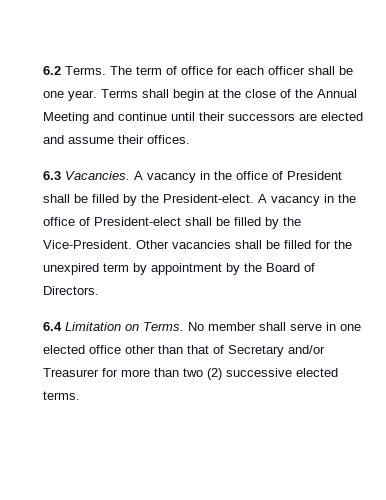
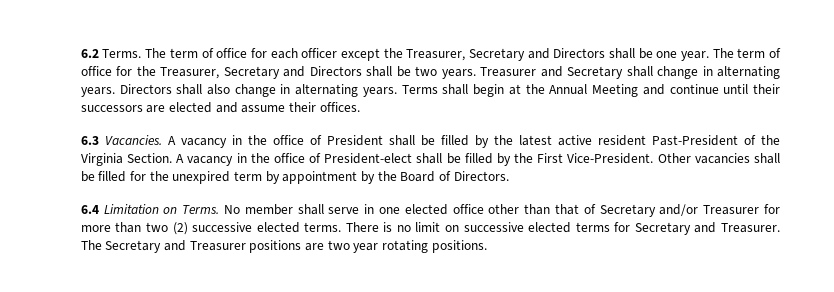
- The term of office for each officer shall be one year.
+ The term of office for each officer except the Treasurer, Secretary and Directors shall be one year. The term of office for the Treasurer, Secretary and Directors shall be two years. Treasurer and Secretary shall change in alternating years. Directors shall also change in alternating years.
- Terms shall begin at the close of the Annual Meeting and continue until their successors are elected and assume their offices.
+ Terms shall begin at the Annual Meeting and continue until their successors are elected and assume their offices.
- A vacancy in the office of President shall be filled by the President-elect.
+ A vacancy in the office of President shall be filled by the latest active resident Past-President of the Virginia Section.
- A vacancy in the office of President-elect shall be filled by the Vice-President.
+ A vacancy in the office of President-elect shall be filled by the First Vice-President.
+ There is no limit on successive elected terms for Secretary and Treasurer. The Secretary and Treasurer positions are two year rotating positions.

